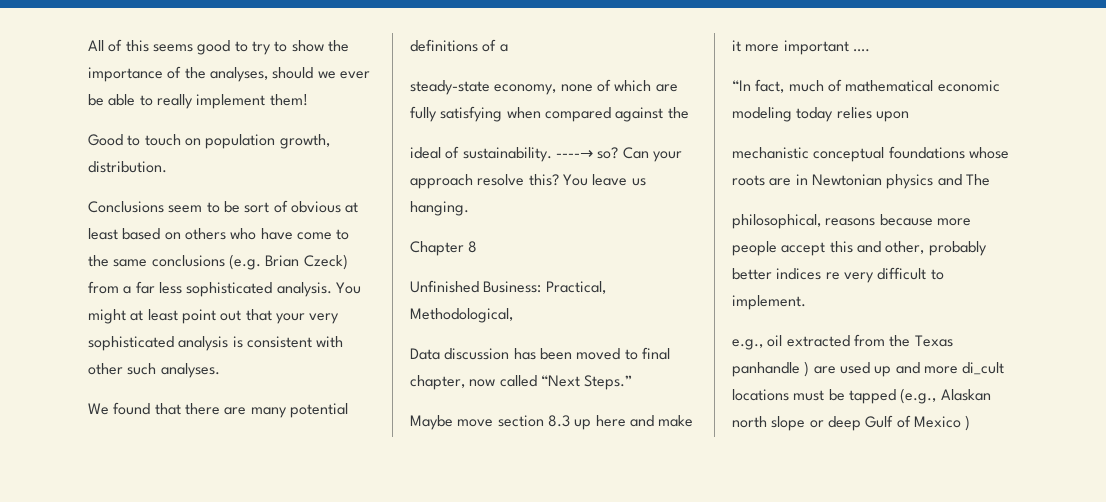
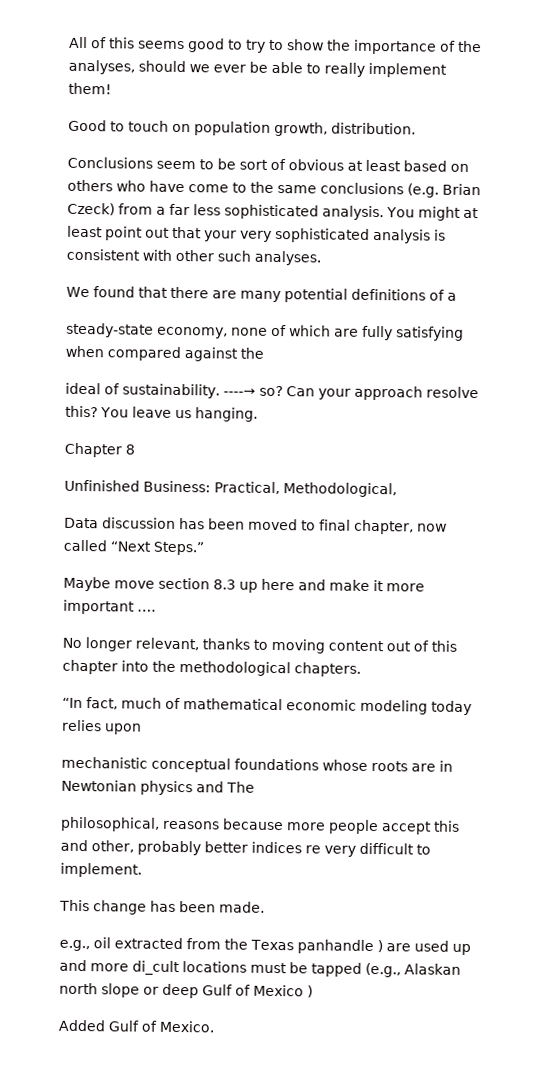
+ No longer relevant, thanks to moving content out of this chapter into the methodological chapters.
+ This change has been made.
+ Added Gulf of Mexico.

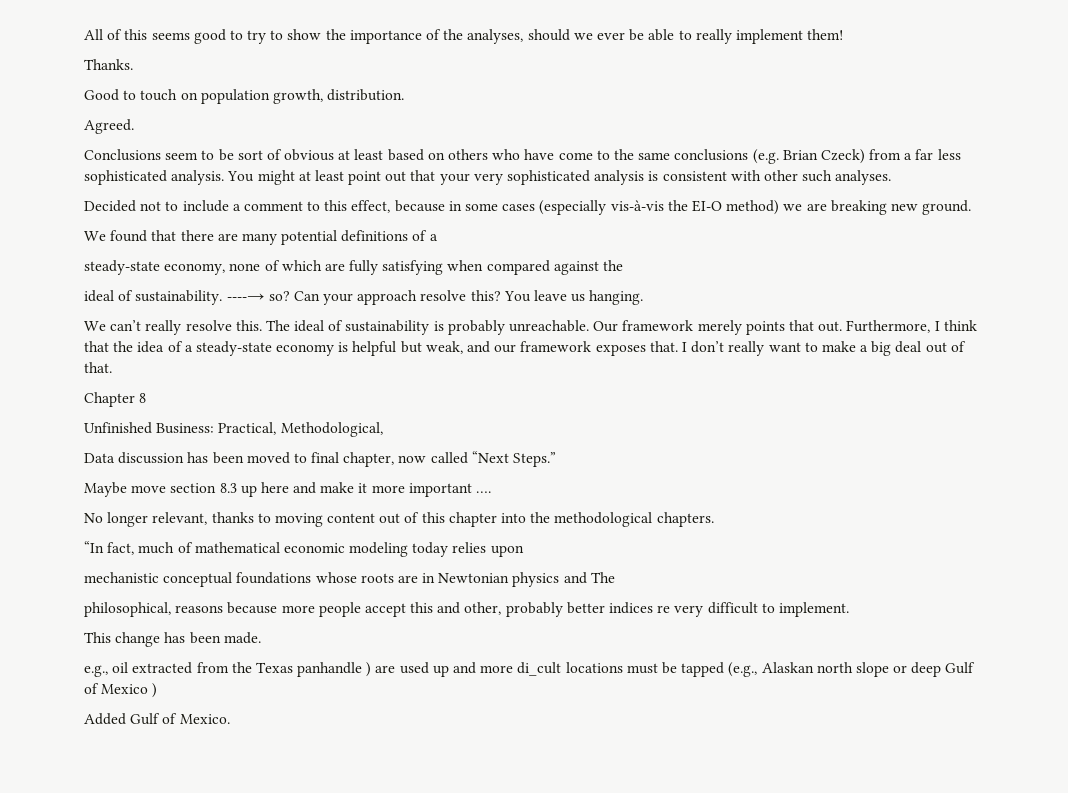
+ Thanks.
+ Agreed.
+ Decided not to include a comment to this effect, because in some cases (especially vis-à-vis the EI-O method) we are breaking new ground.
+ We can’t really resolve this. The ideal of sustainability is probably unreachable. Our framework merely points that out. Furthermore, I think that the idea of a steady-state economy is helpful but weak, and our framework exposes that. I don’t really want to make a big deal out of that.

